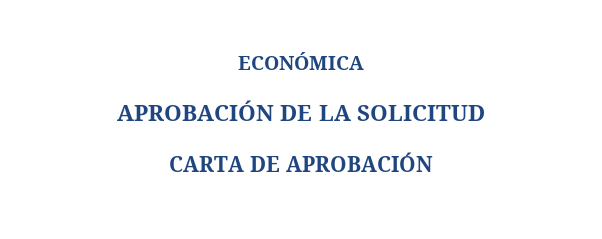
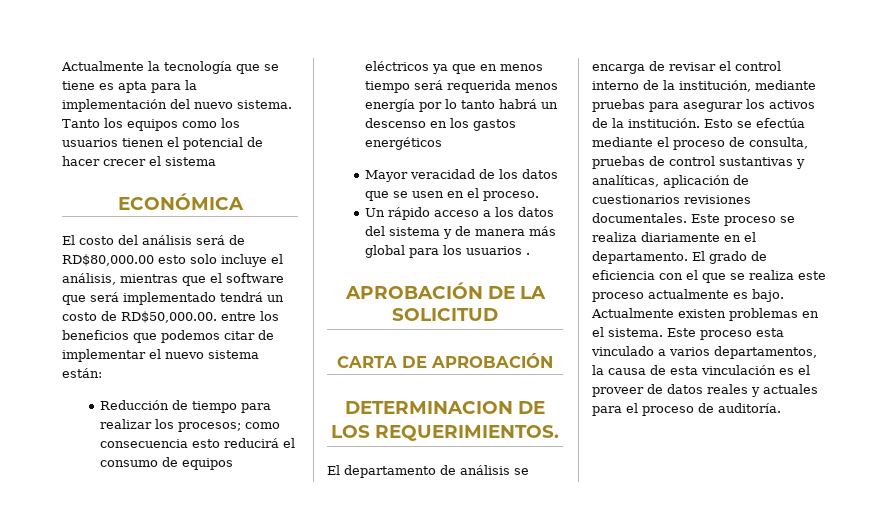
+ Actualmente la tecnología que se tiene es apta para la implementación del nuevo sistema. Tanto los equipos como los usuarios tienen el potencial de hacer crecer el sistema
  ECONÓMICA
+ El costo del análisis será de RD$80,000.00 esto solo incluye el análisis, mientras que el software que será implementado tendrá un costo de RD$50,000.00. entre los beneficios que podemos citar de implementar el nuevo sistema están:
+ Reducción de tiempo para realizar los procesos; como consecuencia esto reducirá el consumo de equipos eléctricos ya que en menos tiempo será requerida menos energía por lo tanto habrá un descenso en los gastos energéticos
+ Mayor veracidad de los datos que se usen en el proceso.
+ Un rápido acceso a los datos del sistema y de manera más global para los usuarios .
+ DETERMINACION DE LOS REQUERIMIENTOS.
+ El departamento de análisis se encarga de revisar el control interno de la institución, mediante pruebas para asegurar los activos de la institución. Esto se efectúa mediante el proceso de consulta, pruebas de control sustantivas y analíticas, aplicación de cuestionarios revisiones documentales. Este proceso se realiza diariamente en el departamento. El grado de eficiencia con el que se realiza este proceso actualmente es bajo. Actualmente existen problemas en el sistema. Este proceso esta vinculado a varios departamentos, la causa de esta vinculación es el proveer de datos reales y actuales para el proceso de auditoría.

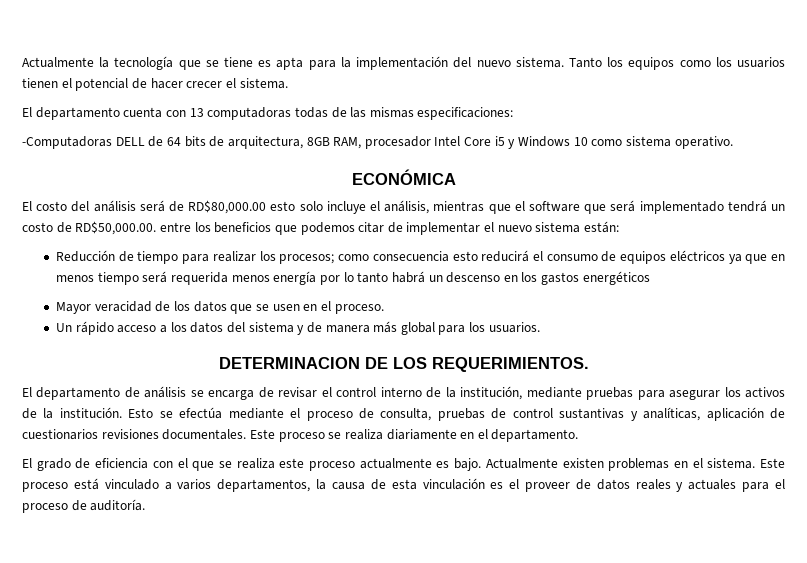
- Tanto los equipos como los usuarios tienen el potencial de hacer crecer el sistema
+ Tanto los equipos como los usuarios tienen el potencial de hacer crecer el sistema.
+ El departamento cuenta con 13 computadoras todas de las mismas especificaciones:
+ -Computadoras DELL de 64 bits de arquitectura, 8GB RAM, procesador Intel Core i5 y Windows 10 como sistema operativo.
- Un rápido acceso a los datos del sistema y de manera más global para los usuarios .
- APROBACIÓN DE LA SOLICITUD
- CARTA DE APROBACIÓN
+ Un rápido acceso a los datos del sistema y de manera más global para los usuarios.
- Este proceso se realiza diariamente en el departamento. El grado de eficiencia con el que se realiza este proceso actualmente es bajo.
+ Este proceso se realiza diariamente en el departamento.
+ El grado de eficiencia con el que se realiza este proceso actualmente es bajo.
- Este proceso esta vinculado a varios departamentos, la causa de esta vinculación es el proveer de datos reales y actuales para el proceso de auditoría.
+ Este proceso está vinculado a varios departamentos, la causa de esta vinculación es el proveer de datos reales y actuales para el proceso de auditoría.

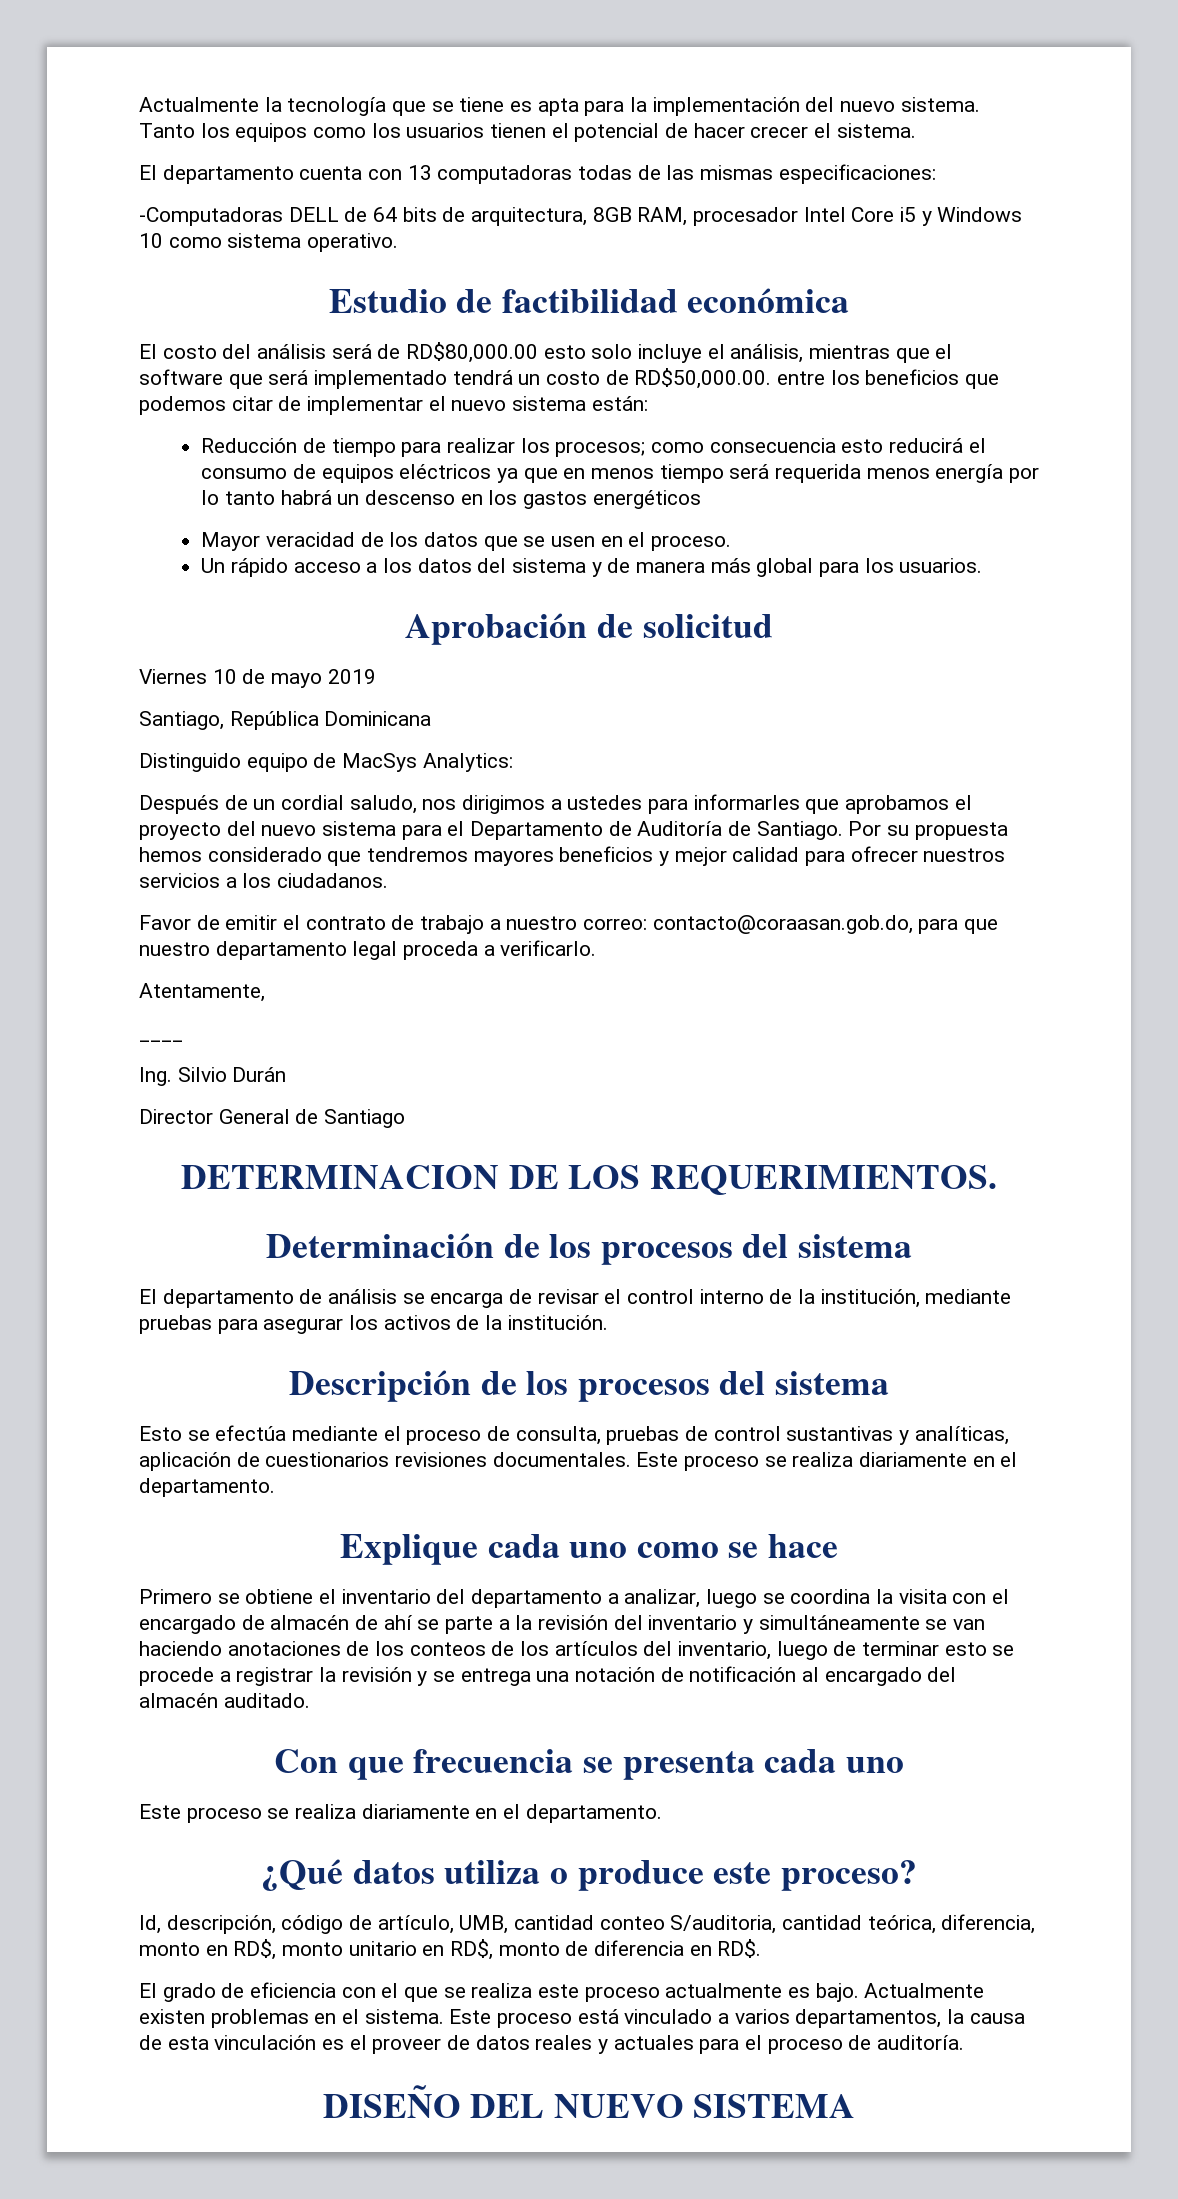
- ECONÓMICA
+ Estudio de factibilidad económica
+ Aprobación de solicitud
+ Viernes 10 de mayo 2019
+ Santiago, República Dominicana
+ Distinguido equipo de MacSys Analytics:
+ Después de un cordial saludo, nos dirigimos a ustedes para informarles que aprobamos el proyecto del nuevo sistema para el Departamento de Auditoría de Santiago. Por su propuesta hemos considerado que tendremos mayores beneficios y mejor calidad para ofrecer nuestros servicios a los ciudadanos.
+ Favor de emitir el contrato de trabajo a nuestro correo: contacto@coraasan.gob.do, para que nuestro departamento legal proceda a verificarlo.
+ Atentamente,
+ ____
+ Ing. Silvio Durán
+ Director General de Santiago
  DETERMINACION DE LOS REQUERIMIENTOS.
+ Determinación de los procesos del sistema
- El departamento de análisis se encarga de revisar el control interno de la institución, mediante pruebas para asegurar los activos de la institución. Esto se efectúa mediante el proceso de consulta, pruebas de control sustantivas y analíticas, aplicación de cuestionarios revisiones documentales.
+ El departamento de análisis se encarga de revisar el control interno de la institución, mediante pruebas para asegurar los activos de la institución.
+ Descripción de los procesos del sistema
+ Esto se efectúa mediante el proceso de consulta, pruebas de control sustantivas y analíticas, aplicación de cuestionarios revisiones documentales.
+ Explique cada uno como se hace
+ Primero se obtiene el inventario del departamento a analizar, luego se coordina la visita con el encargado de almacén de ahí se parte a la revisión del inventario y simultáneamente se van haciendo anotaciones de los conteos de los artículos del inventario, luego de terminar esto se procede a registrar la revisión y se entrega una notación de notificación al encargado del almacén auditado.
+ Con que frecuencia se presenta cada uno
+ Este proceso se realiza diariamente en el departamento.
+ ¿Qué datos utiliza o produce este proceso?
+ Id, descripción, código de artículo, UMB, cantidad conteo S/auditoria, cantidad teórica, diferencia, monto en RD$, monto unitario en RD$, monto de diferencia en RD$.
+ DISEÑO DEL NUEVO SISTEMA

